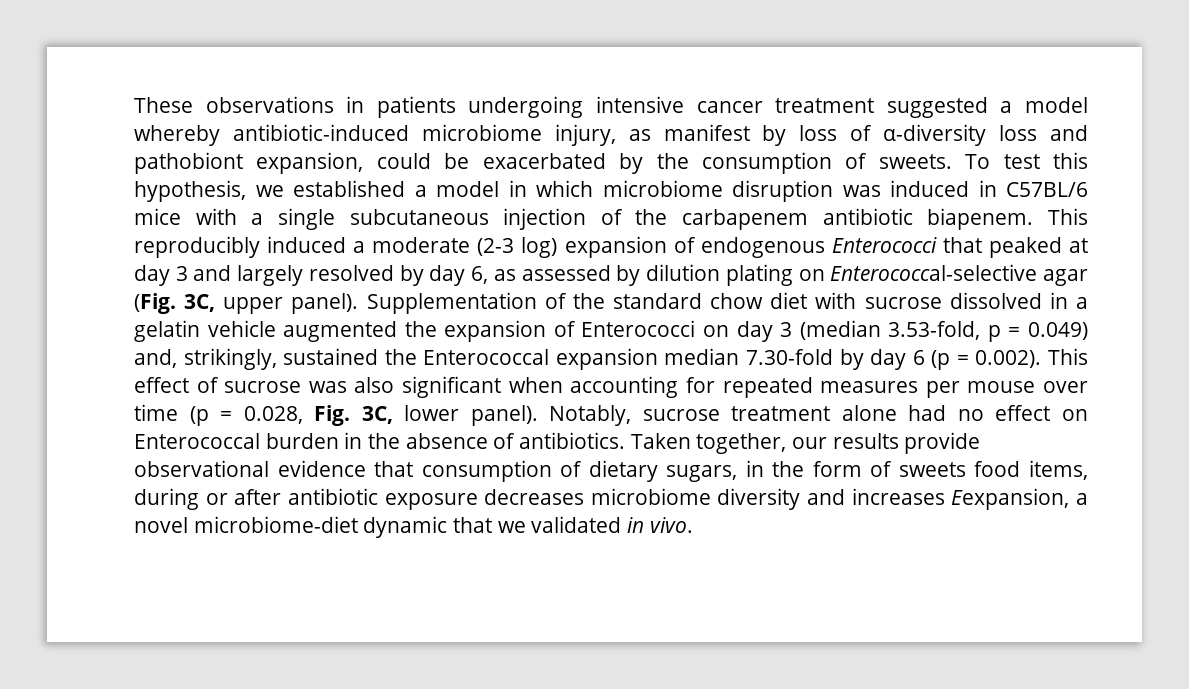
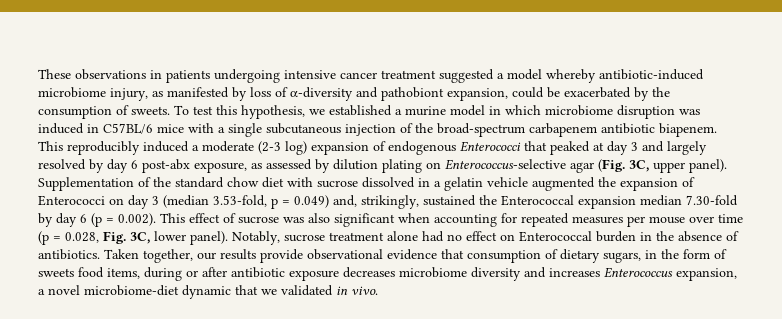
- These observations in patients undergoing intensive cancer treatment suggested a model whereby antibiotic-induced microbiome injury, as manifest by loss of α-diversity loss and pathobiont expansion, could be exacerbated by the consumption of sweets.
+ These observations in patients undergoing intensive cancer treatment suggested a model whereby antibiotic-induced microbiome injury, as manifested by loss of α-diversity and pathobiont expansion, could be exacerbated by the consumption of sweets.
- To test this hypothesis, we established a model in which microbiome disruption was induced in C57BL/6 mice with a single subcutaneous injection of the carbapenem antibiotic biapenem.
+ To test this hypothesis, we established a murine model in which microbiome disruption was induced in C57BL/6 mice with a single subcutaneous injection of the broad-spectrum carbapenem antibiotic biapenem.
- This reproducibly induced a moderate (2-3 log) expansion of endogenous Enterococci that peaked at day 3 and largely resolved by day 6, as assessed by dilution plating on Enterococcal-selective agar (Fig. 3C, upper panel).
+ This reproducibly induced a moderate (2-3 log) expansion of endogenous Enterococci that peaked at day 3 and largely resolved by day 6 post-abx exposure, as assessed by dilution plating on Enterococcus-selective agar (Fig. 3C, upper panel).
- Taken together, our results provide observational evidence that consumption of dietary sugars, in the form of sweets food items, during or after antibiotic exposure decreases microbiome diversity and increases Eexpansion, a novel microbiome-diet dynamic that we validated in vivo.
+ Taken together, our results provide observational evidence that consumption of dietary sugars, in the form of sweets food items, during or after antibiotic exposure decreases microbiome diversity and increases Enterococcus expansion, a novel microbiome-diet dynamic that we validated in vivo.

